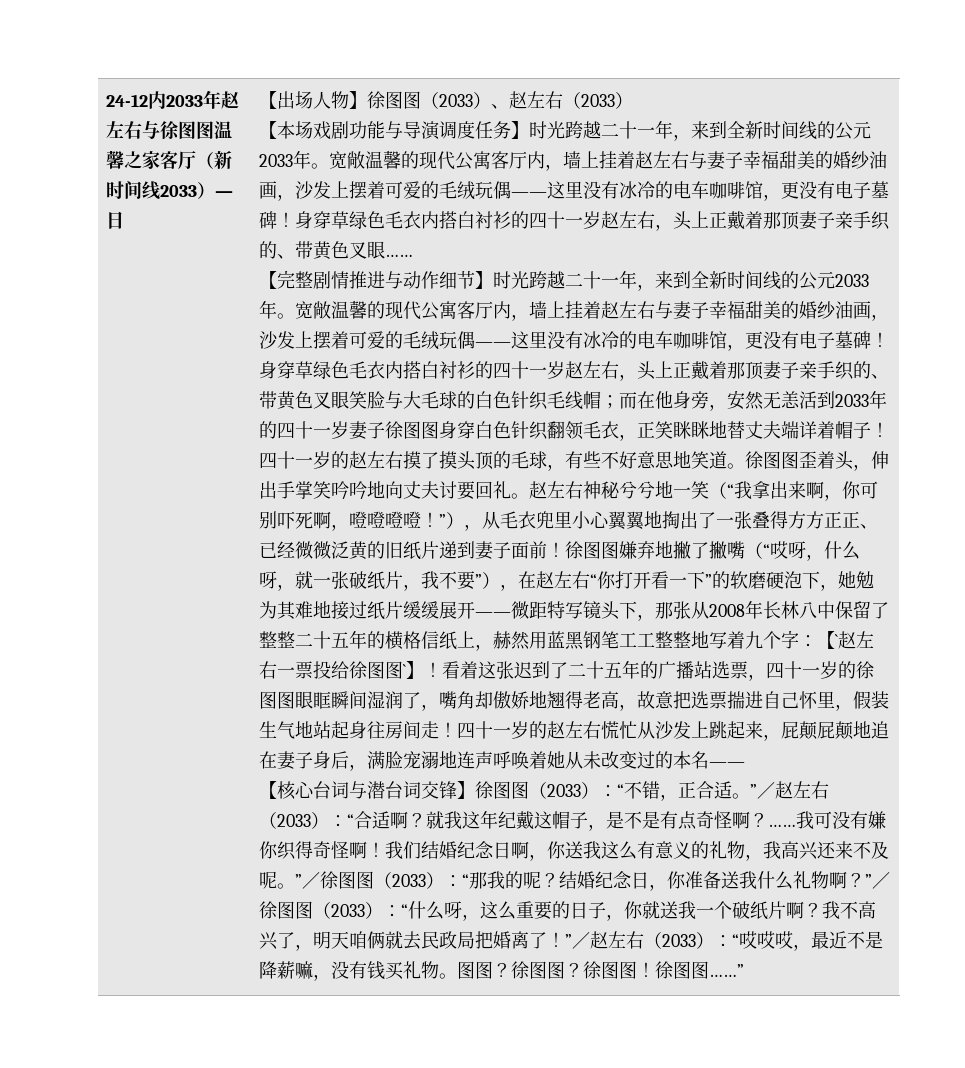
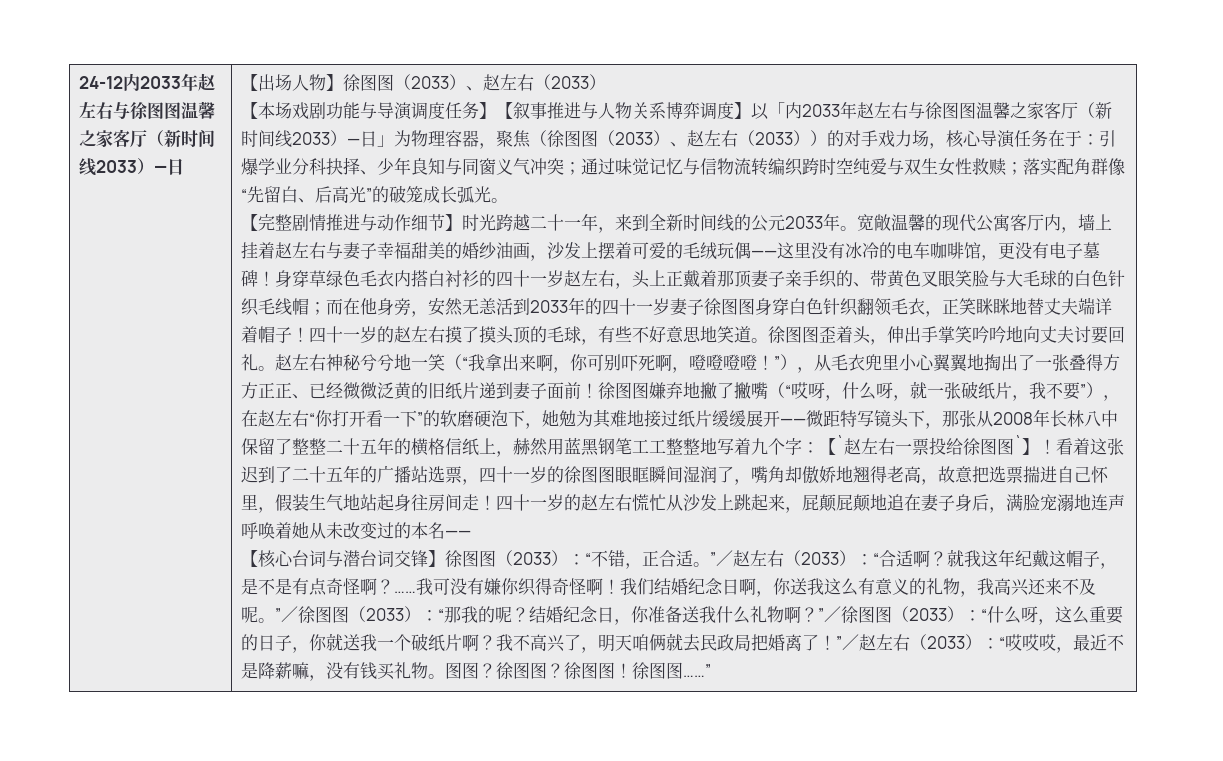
- 【本场戏剧功能与导演调度任务】时光跨越二十一年，来到全新时间线的公元2033年。宽敞温馨的现代公寓客厅内，墙上挂着赵左右与妻子幸福甜美的婚纱油画，沙发上摆着可爱的毛绒玩偶——这里没有冰冷的电车咖啡馆，更没有电子墓碑！身穿草绿色毛衣内搭白衬衫的四十一岁赵左右，头上正戴着那顶妻子亲手织的、带黄色叉眼……
+ 【本场戏剧功能与导演调度任务】【叙事推进与人物关系博弈调度】以「内2033年赵左右与徐图图温馨之家客厅（新时间线2033）—日」为物理容器，聚焦（徐图图（2033）、赵左右（2033））的对手戏力场，核心导演任务在于：引爆学业分科抉择、少年良知与同窗义气冲突；通过味觉记忆与信物流转编织跨时空纯爱与双生女性救赎；落实配角群像“先留白、后高光”的破笼成长弧光。

